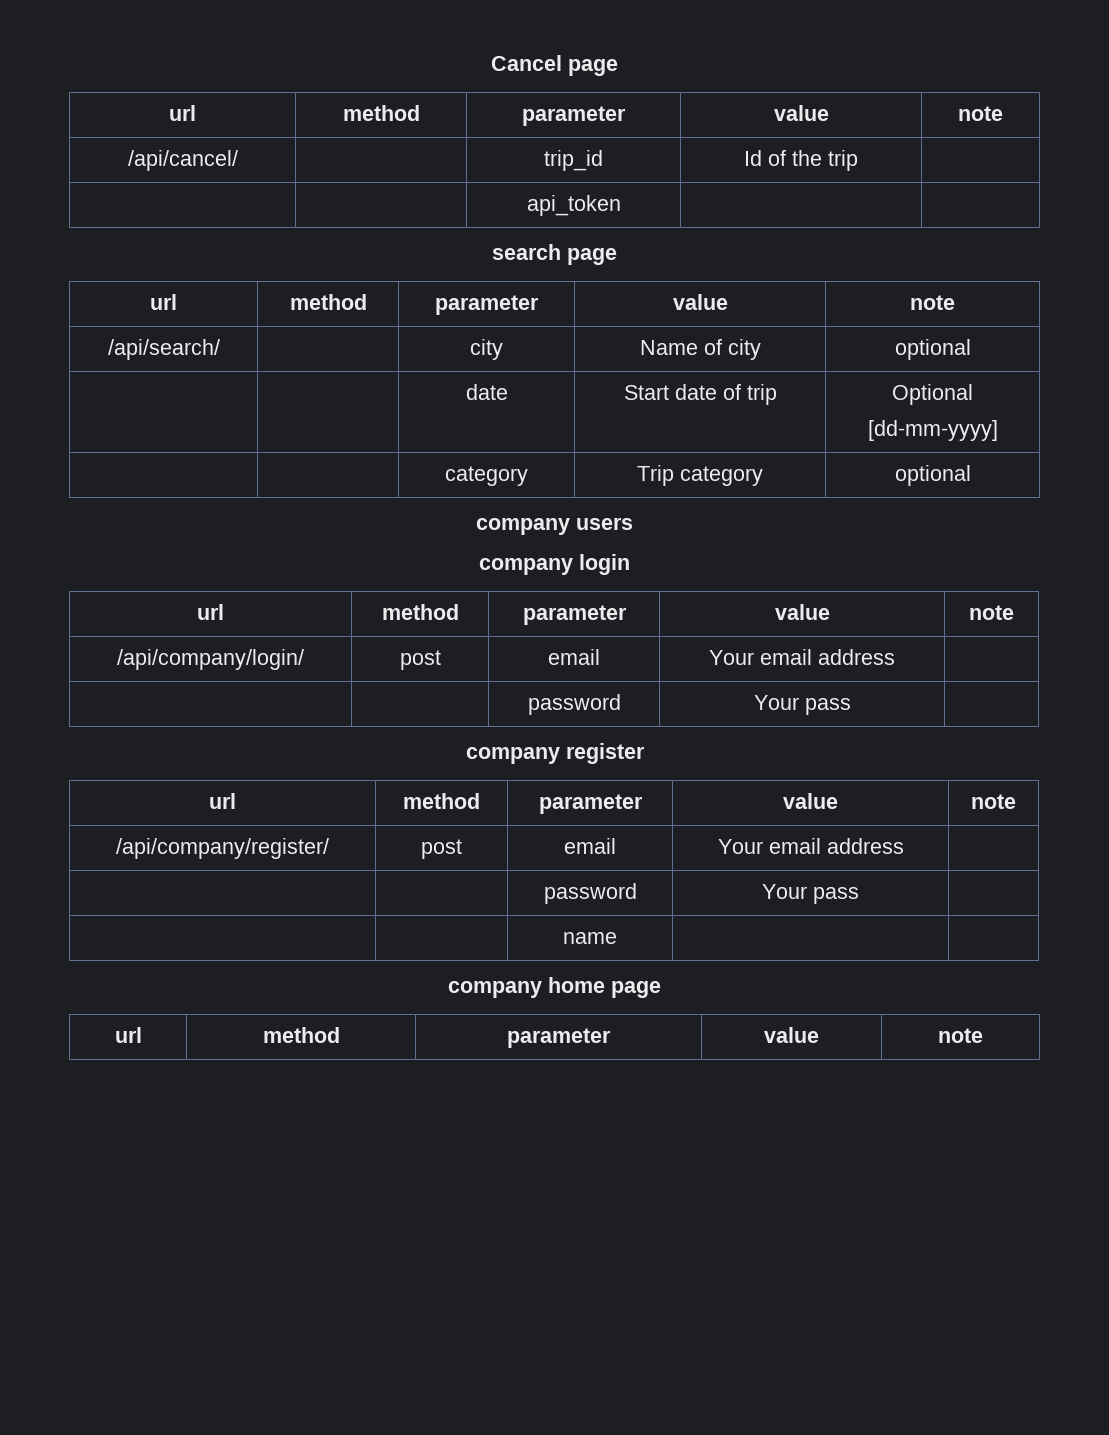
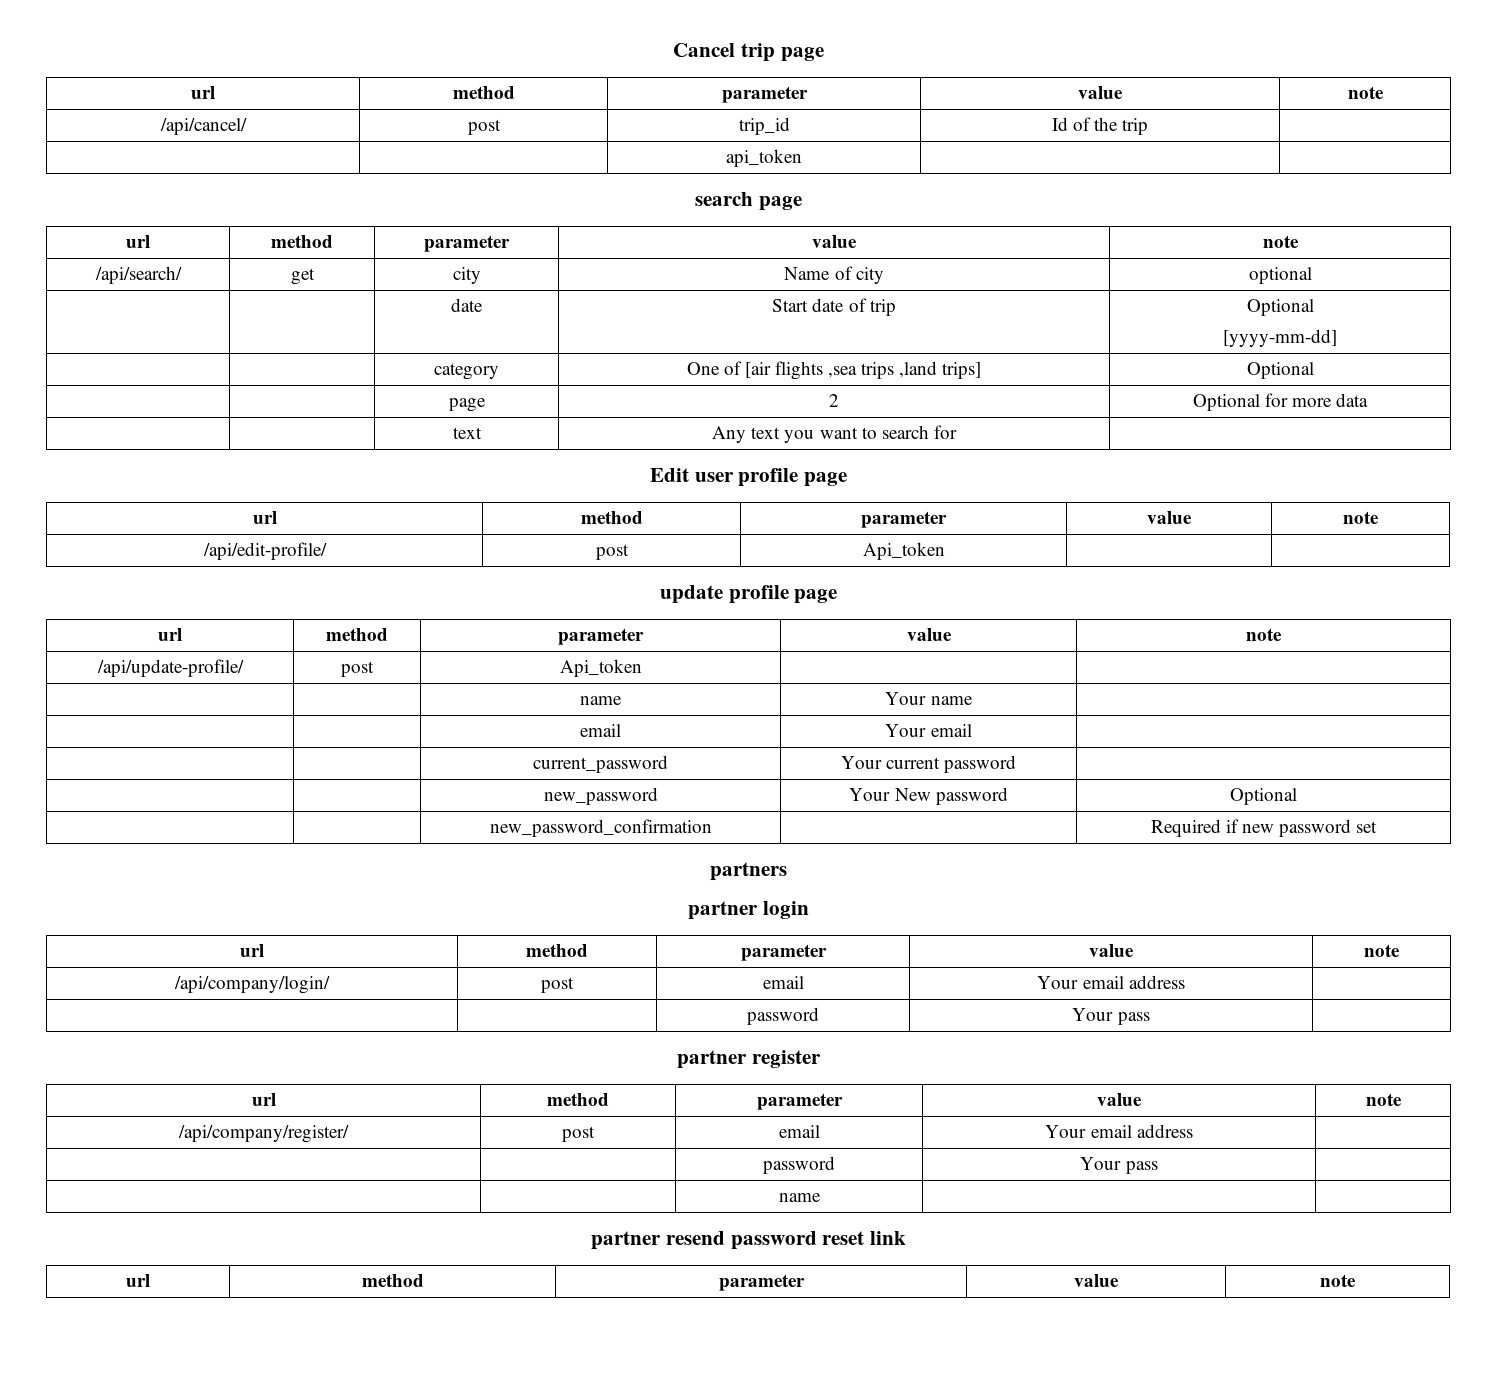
- Cancel page
+ Cancel trip page
- /api/cancel/ | | trip_id | Id of the trip |
+ /api/cancel/ | post | trip_id | Id of the trip |
- /api/search/ | | city | Name of city | optional
+ /api/search/ | get | city | Name of city | optional
  | | date | Start date of trip | Optional
- [dd-mm-yyyy]
- | | category | Trip category | optional
- company users
- company login
+ [yyyy-mm-dd]
+ | | category | One of [air flights ,sea trips ,land trips] | Optional
+ | | page | 2 | Optional for more data
+ | | text | Any text you want to search for |
+ Edit user profile page
+ url | method | parameter | value | note
+ /api/edit-profile/ | post | Api_token | |
+ update profile page
+ url | method | parameter | value | note
+ /api/update-profile/ | post | Api_token | |
+ | | name | Your name |
+ | | email | Your email |
+ | | current_password | Your current password |
+ | | new_password | Your New password | Optional
+ | | new_password_confirmation | | Required if new password set
+ partners
+ partner login
- company register
+ partner register
- company home page
+ partner resend password reset link

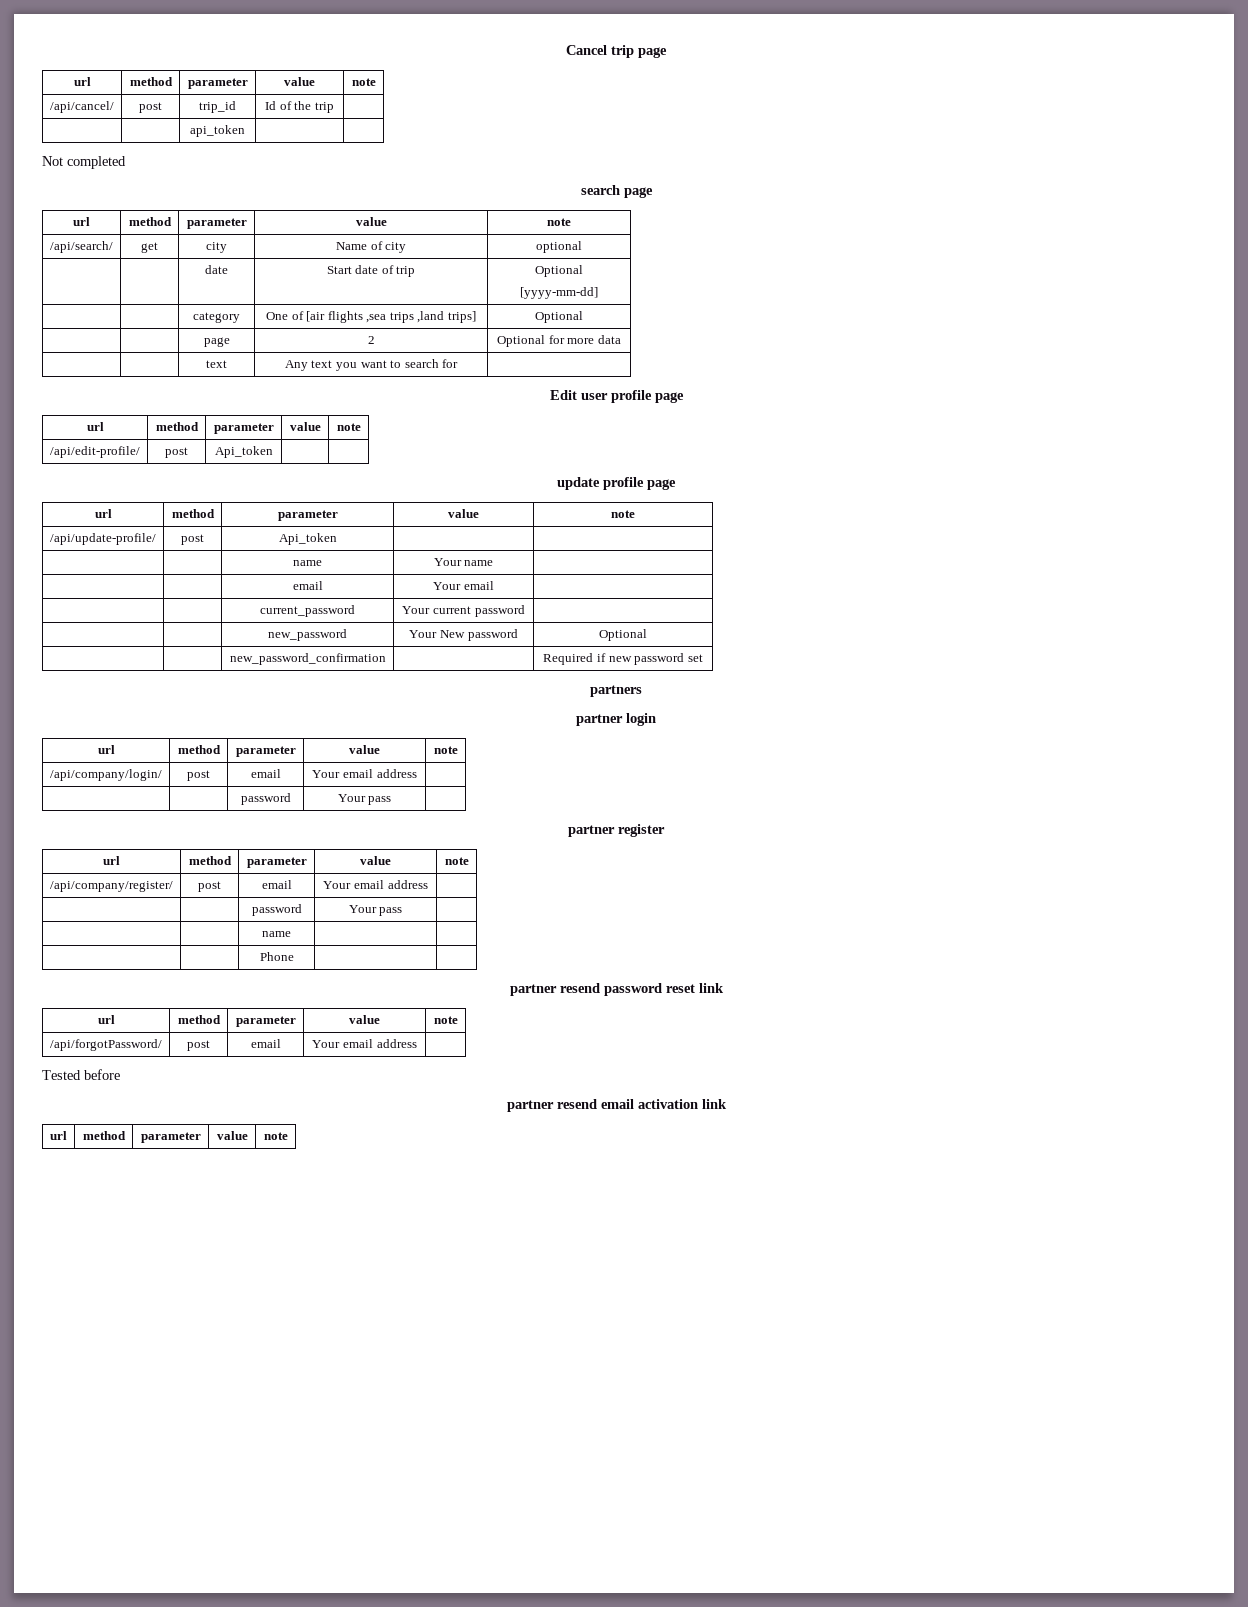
+ Not completed
+ | | Phone | |
+ /api/forgotPassword/ | post | email | Your email address |
+ Tested before
+ partner resend email activation link
+ url | method | parameter | value | note

